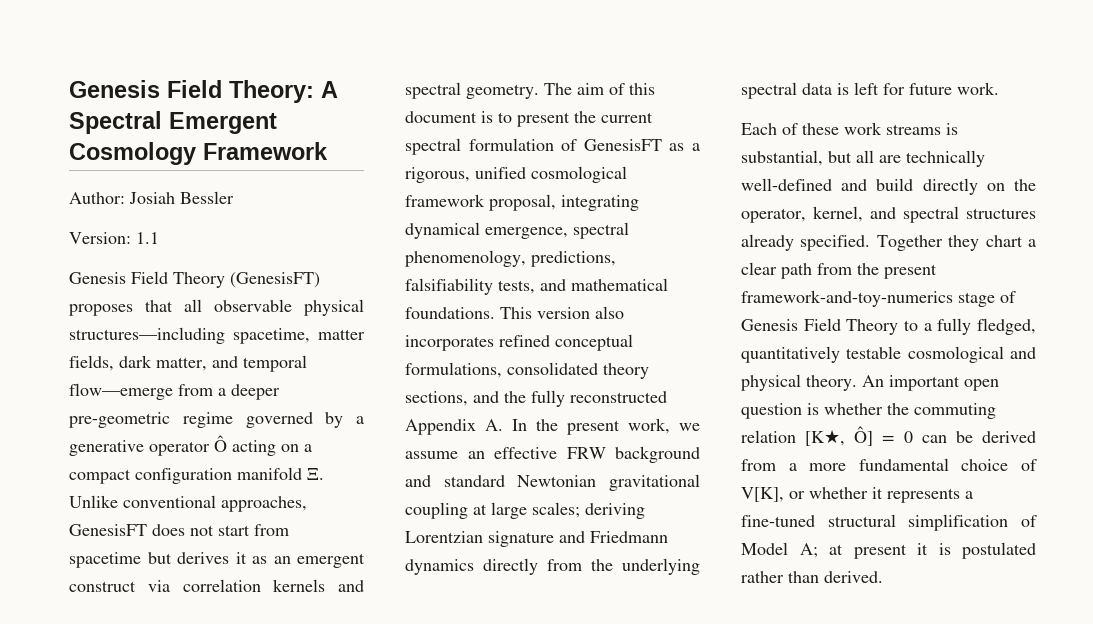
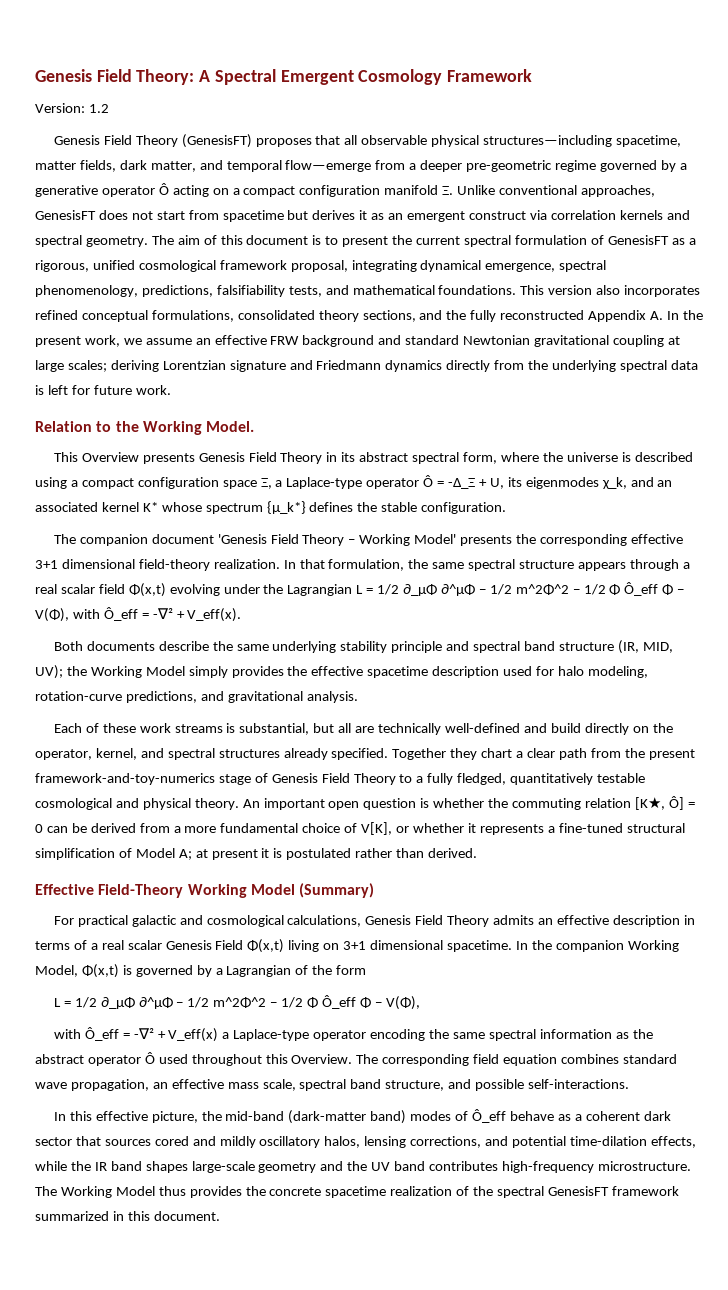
- Author: Josiah Bessler
- Version: 1.1
+ Version: 1.2
+ Relation to the Working Model.
+ This Overview presents Genesis Field Theory in its abstract spectral form, where the universe is described using a compact configuration space Ξ, a Laplace-type operator Ô = -Δ_Ξ + U, its eigenmodes χ_k, and an associated kernel K* whose spectrum {μ_k*} defines the stable configuration.
+ The companion document 'Genesis Field Theory – Working Model' presents the corresponding effective 3+1 dimensional field-theory realization. In that formulation, the same spectral structure appears through a real scalar field Φ(x,t) evolving under the Lagrangian L = 1/2 ∂_μΦ ∂^μΦ − 1/2 m^2Φ^2 − 1/2 Φ Ô_eff Φ − V(Φ), with Ô_eff = -∇² + V_eff(x).
+ Both documents describe the same underlying stability principle and spectral band structure (IR, MID, UV); the Working Model simply provides the effective spacetime description used for halo modeling, rotation-curve predictions, and gravitational analysis.
+ Effective Field-Theory Working Model (Summary)
+ For practical galactic and cosmological calculations, Genesis Field Theory admits an effective description in terms of a real scalar Genesis Field Φ(x,t) living on 3+1 dimensional spacetime. In the companion Working Model, Φ(x,t) is governed by a Lagrangian of the form
+ L = 1/2 ∂_μΦ ∂^μΦ − 1/2 m^2Φ^2 − 1/2 Φ Ô_eff Φ − V(Φ),
+ with Ô_eff = -∇² + V_eff(x) a Laplace-type operator encoding the same spectral information as the abstract operator Ô used throughout this Overview. The corresponding field equation combines standard wave propagation, an effective mass scale, spectral band structure, and possible self-interactions.
+ In this effective picture, the mid-band (dark-matter band) modes of Ô_eff behave as a coherent dark sector that sources cored and mildly oscillatory halos, lensing corrections, and potential time-dilation effects, while the IR band shapes large-scale geometry and the UV band contributes high-frequency microstructure. The Working Model thus provides the concrete spacetime realization of the spectral GenesisFT framework summarized in this document.

